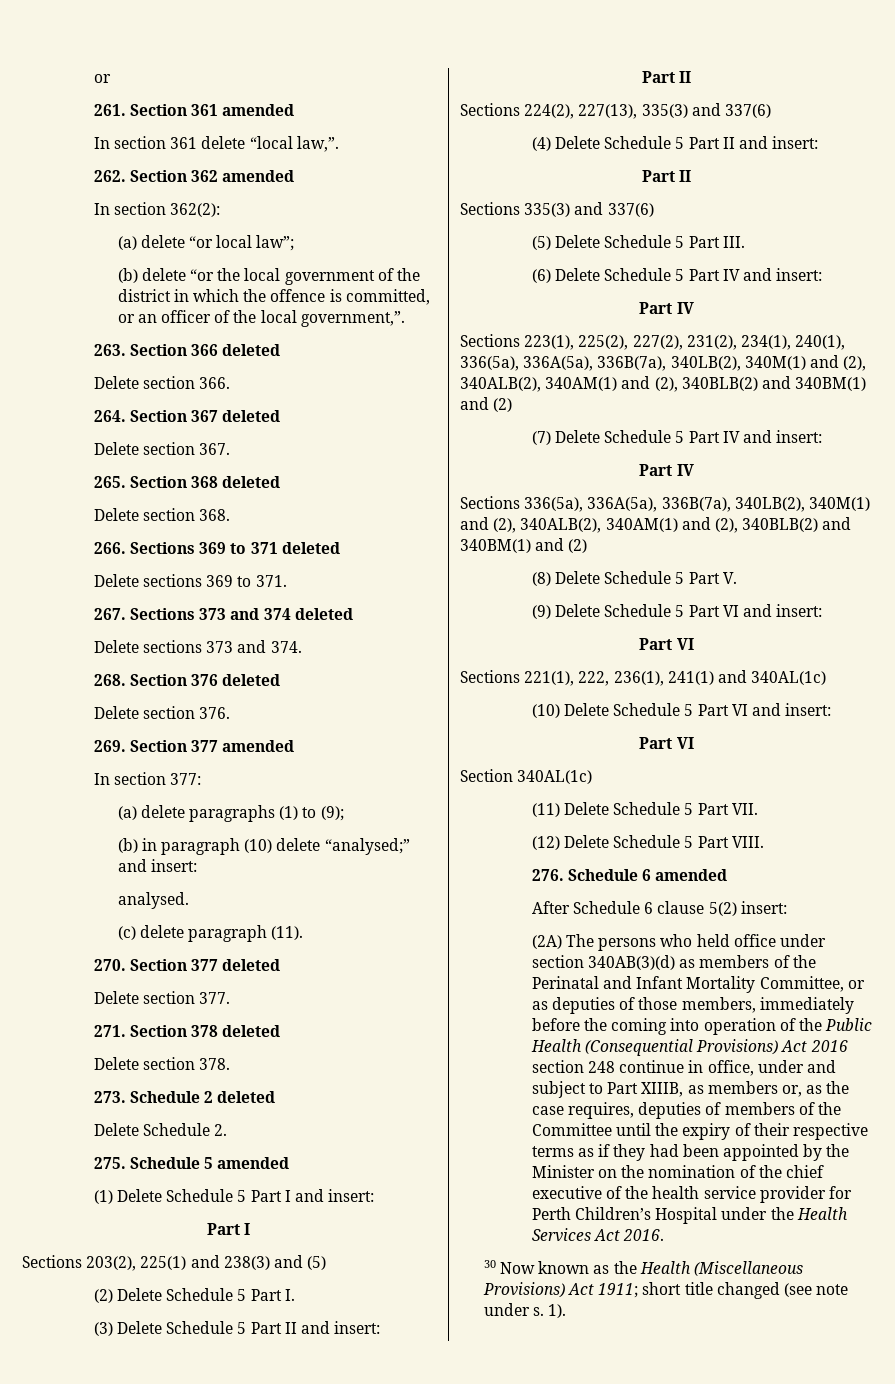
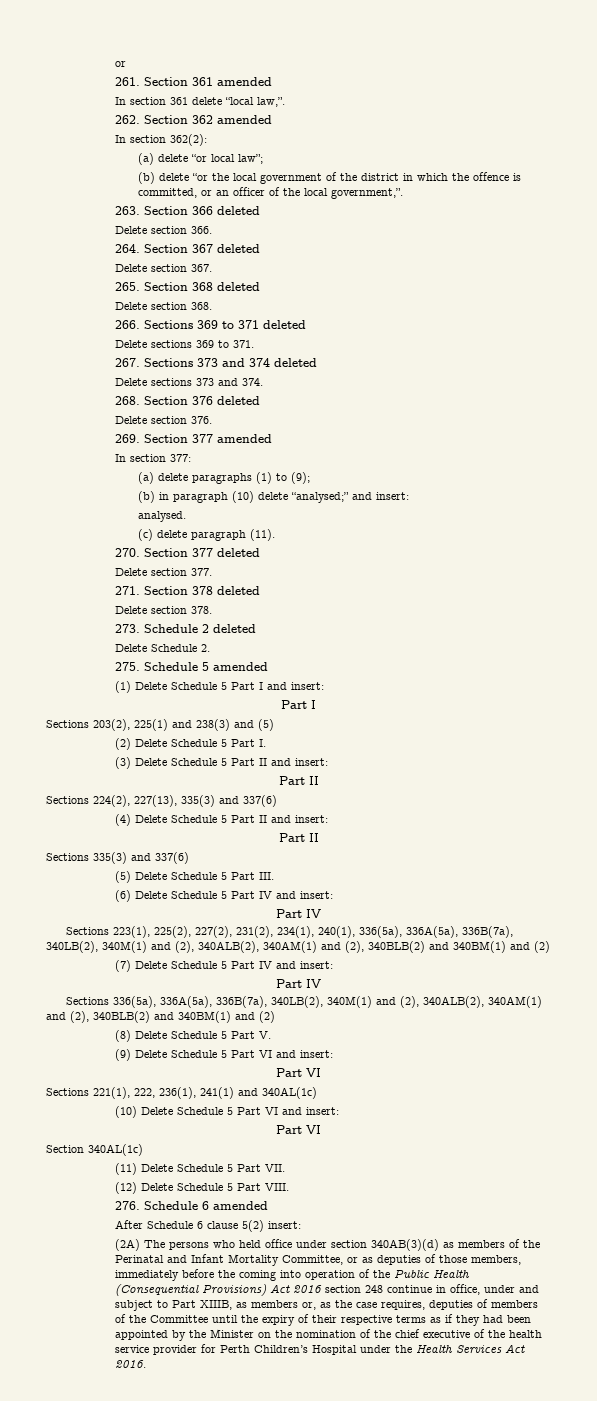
- 30 Now known as the Health (Miscellaneous Provisions) Act 1911; short title changed (see note under s. 1).

